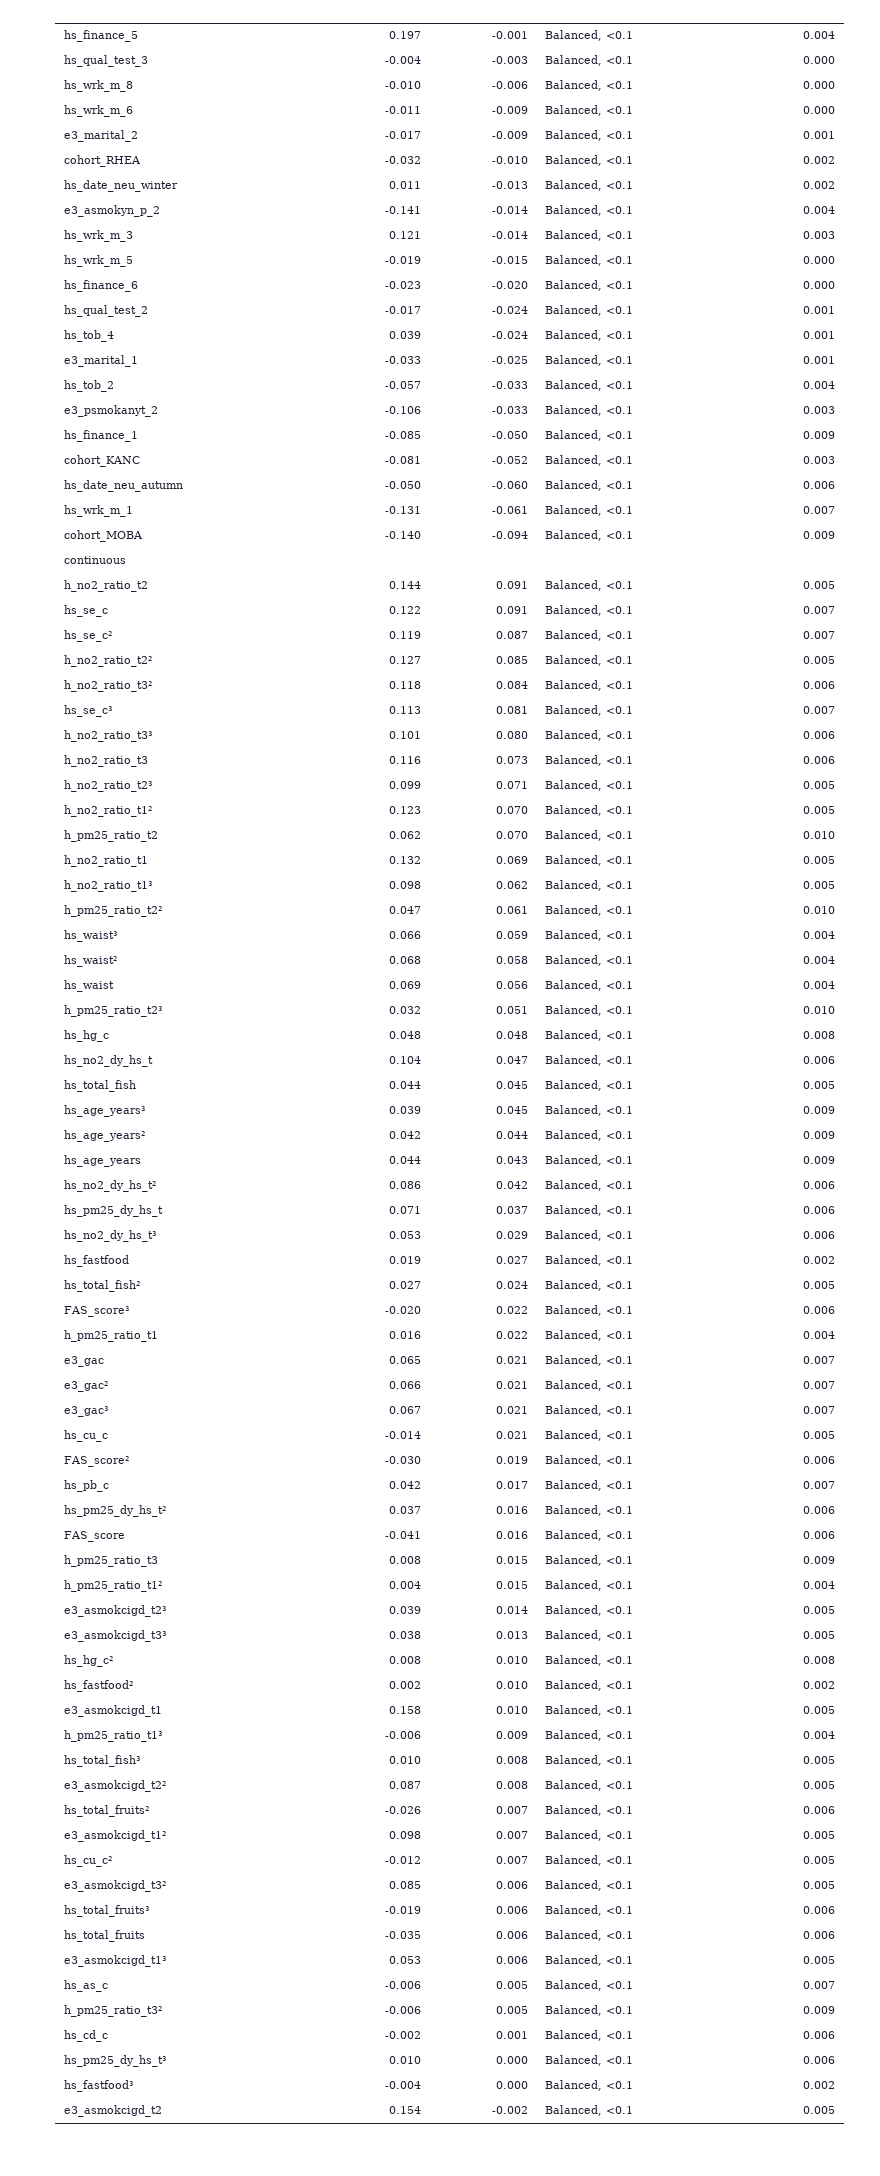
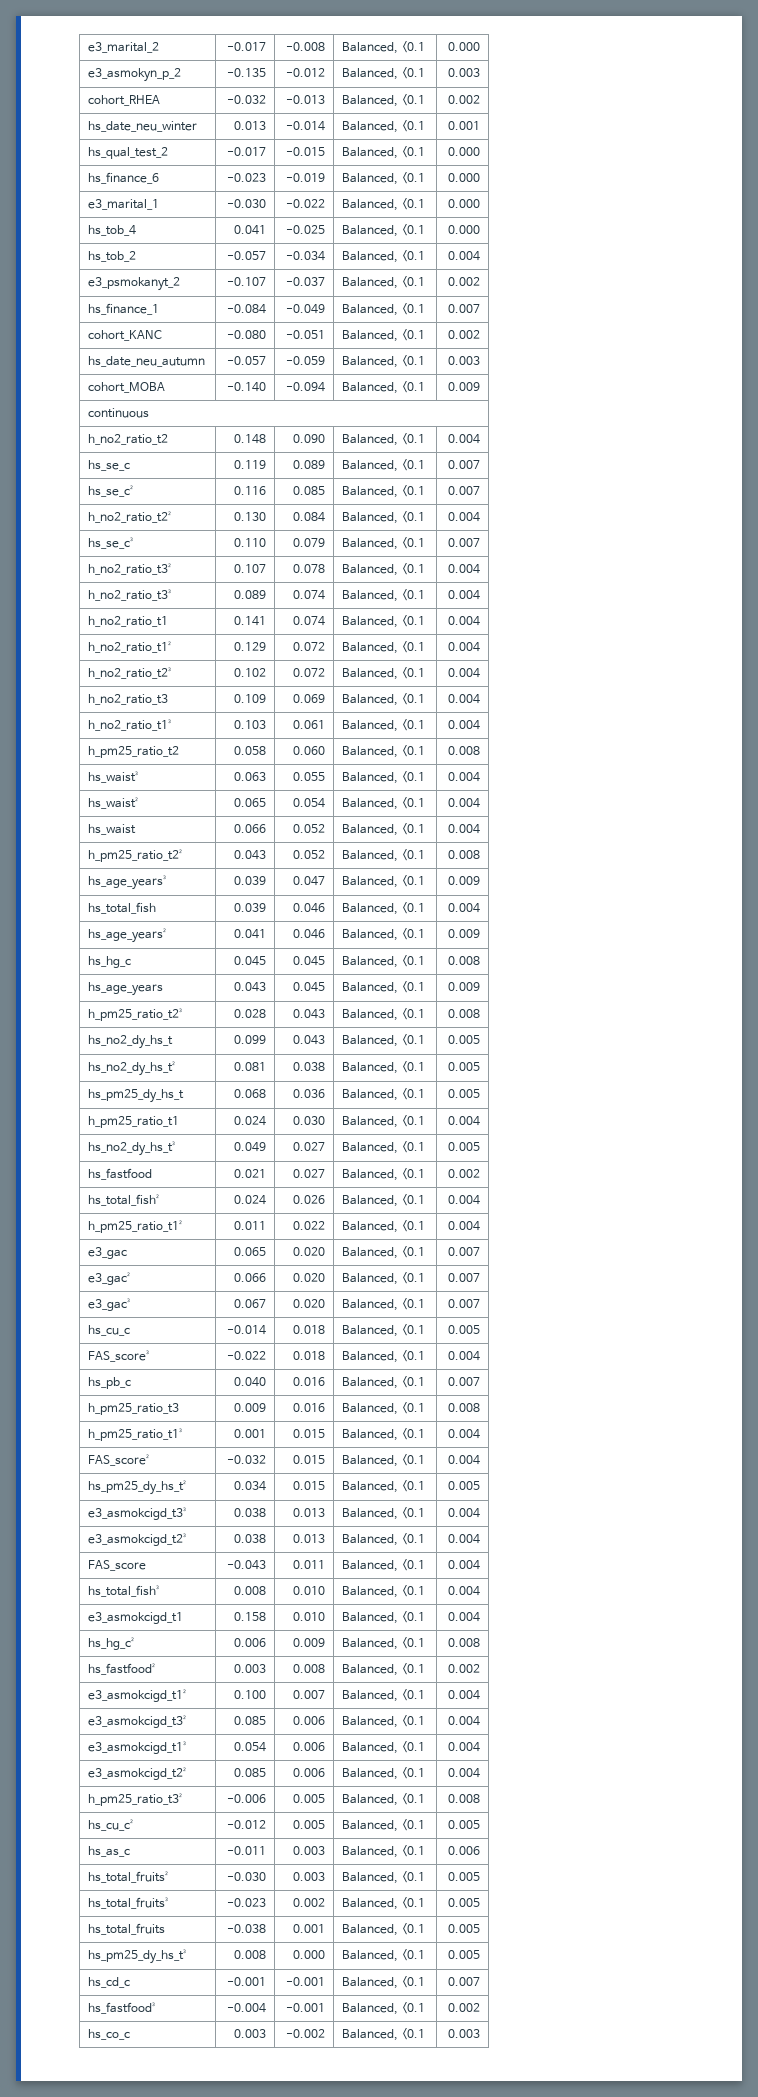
- hs_finance_5 | 0.197 | -0.001 | Balanced, <0.1 | 0.004
- hs_qual_test_3 | -0.004 | -0.003 | Balanced, <0.1 | 0.000
- hs_wrk_m_8 | -0.010 | -0.006 | Balanced, <0.1 | 0.000
- hs_wrk_m_6 | -0.011 | -0.009 | Balanced, <0.1 | 0.000
- e3_marital_2 | -0.017 | -0.009 | Balanced, <0.1 | 0.001
+ e3_marital_2 | -0.017 | -0.008 | Balanced, <0.1 | 0.000
+ e3_asmokyn_p_2 | -0.135 | -0.012 | Balanced, <0.1 | 0.003
- cohort_RHEA | -0.032 | -0.010 | Balanced, <0.1 | 0.002
+ cohort_RHEA | -0.032 | -0.013 | Balanced, <0.1 | 0.002
- hs_date_neu_winter | 0.011 | -0.013 | Balanced, <0.1 | 0.002
- e3_asmokyn_p_2 | -0.141 | -0.014 | Balanced, <0.1 | 0.004
- hs_wrk_m_3 | 0.121 | -0.014 | Balanced, <0.1 | 0.003
- hs_wrk_m_5 | -0.019 | -0.015 | Balanced, <0.1 | 0.000
+ hs_date_neu_winter | 0.013 | -0.014 | Balanced, <0.1 | 0.001
+ hs_qual_test_2 | -0.017 | -0.015 | Balanced, <0.1 | 0.000
- hs_finance_6 | -0.023 | -0.020 | Balanced, <0.1 | 0.000
- hs_qual_test_2 | -0.017 | -0.024 | Balanced, <0.1 | 0.001
+ hs_finance_6 | -0.023 | -0.019 | Balanced, <0.1 | 0.000
+ e3_marital_1 | -0.030 | -0.022 | Balanced, <0.1 | 0.000
- hs_tob_4 | 0.039 | -0.024 | Balanced, <0.1 | 0.001
- e3_marital_1 | -0.033 | -0.025 | Balanced, <0.1 | 0.001
+ hs_tob_4 | 0.041 | -0.025 | Balanced, <0.1 | 0.000
- hs_tob_2 | -0.057 | -0.033 | Balanced, <0.1 | 0.004
+ hs_tob_2 | -0.057 | -0.034 | Balanced, <0.1 | 0.004
- e3_psmokanyt_2 | -0.106 | -0.033 | Balanced, <0.1 | 0.003
- hs_finance_1 | -0.085 | -0.050 | Balanced, <0.1 | 0.009
- cohort_KANC | -0.081 | -0.052 | Balanced, <0.1 | 0.003
- hs_date_neu_autumn | -0.050 | -0.060 | Balanced, <0.1 | 0.006
- hs_wrk_m_1 | -0.131 | -0.061 | Balanced, <0.1 | 0.007
+ e3_psmokanyt_2 | -0.107 | -0.037 | Balanced, <0.1 | 0.002
+ hs_finance_1 | -0.084 | -0.049 | Balanced, <0.1 | 0.007
+ cohort_KANC | -0.080 | -0.051 | Balanced, <0.1 | 0.002
+ hs_date_neu_autumn | -0.057 | -0.059 | Balanced, <0.1 | 0.003
- h_no2_ratio_t2 | 0.144 | 0.091 | Balanced, <0.1 | 0.005
+ h_no2_ratio_t2 | 0.148 | 0.090 | Balanced, <0.1 | 0.004
- hs_se_c | 0.122 | 0.091 | Balanced, <0.1 | 0.007
+ hs_se_c | 0.119 | 0.089 | Balanced, <0.1 | 0.007
- hs_se_c² | 0.119 | 0.087 | Balanced, <0.1 | 0.007
+ hs_se_c² | 0.116 | 0.085 | Balanced, <0.1 | 0.007
- h_no2_ratio_t2² | 0.127 | 0.085 | Balanced, <0.1 | 0.005
- h_no2_ratio_t3² | 0.118 | 0.084 | Balanced, <0.1 | 0.006
+ h_no2_ratio_t2² | 0.130 | 0.084 | Balanced, <0.1 | 0.004
- hs_se_c³ | 0.113 | 0.081 | Balanced, <0.1 | 0.007
- h_no2_ratio_t3³ | 0.101 | 0.080 | Balanced, <0.1 | 0.006
- h_no2_ratio_t3 | 0.116 | 0.073 | Balanced, <0.1 | 0.006
- h_no2_ratio_t2³ | 0.099 | 0.071 | Balanced, <0.1 | 0.005
+ hs_se_c³ | 0.110 | 0.079 | Balanced, <0.1 | 0.007
+ h_no2_ratio_t3² | 0.107 | 0.078 | Balanced, <0.1 | 0.004
+ h_no2_ratio_t3³ | 0.089 | 0.074 | Balanced, <0.1 | 0.004
+ h_no2_ratio_t1 | 0.141 | 0.074 | Balanced, <0.1 | 0.004
- h_no2_ratio_t1² | 0.123 | 0.070 | Balanced, <0.1 | 0.005
- h_pm25_ratio_t2 | 0.062 | 0.070 | Balanced, <0.1 | 0.010
- h_no2_ratio_t1 | 0.132 | 0.069 | Balanced, <0.1 | 0.005
+ h_no2_ratio_t1² | 0.129 | 0.072 | Balanced, <0.1 | 0.004
+ h_no2_ratio_t2³ | 0.102 | 0.072 | Balanced, <0.1 | 0.004
+ h_no2_ratio_t3 | 0.109 | 0.069 | Balanced, <0.1 | 0.004
- h_no2_ratio_t1³ | 0.098 | 0.062 | Balanced, <0.1 | 0.005
- h_pm25_ratio_t2² | 0.047 | 0.061 | Balanced, <0.1 | 0.010
+ h_no2_ratio_t1³ | 0.103 | 0.061 | Balanced, <0.1 | 0.004
+ h_pm25_ratio_t2 | 0.058 | 0.060 | Balanced, <0.1 | 0.008
- hs_waist³ | 0.066 | 0.059 | Balanced, <0.1 | 0.004
+ hs_waist³ | 0.063 | 0.055 | Balanced, <0.1 | 0.004
- hs_waist² | 0.068 | 0.058 | Balanced, <0.1 | 0.004
+ hs_waist² | 0.065 | 0.054 | Balanced, <0.1 | 0.004
- hs_waist | 0.069 | 0.056 | Balanced, <0.1 | 0.004
- h_pm25_ratio_t2³ | 0.032 | 0.051 | Balanced, <0.1 | 0.010
- hs_hg_c | 0.048 | 0.048 | Balanced, <0.1 | 0.008
- hs_no2_dy_hs_t | 0.104 | 0.047 | Balanced, <0.1 | 0.006
- hs_total_fish | 0.044 | 0.045 | Balanced, <0.1 | 0.005
- hs_age_years³ | 0.039 | 0.045 | Balanced, <0.1 | 0.009
- hs_age_years² | 0.042 | 0.044 | Balanced, <0.1 | 0.009
- hs_age_years | 0.044 | 0.043 | Balanced, <0.1 | 0.009
- hs_no2_dy_hs_t² | 0.086 | 0.042 | Balanced, <0.1 | 0.006
- hs_pm25_dy_hs_t | 0.071 | 0.037 | Balanced, <0.1 | 0.006
- hs_no2_dy_hs_t³ | 0.053 | 0.029 | Balanced, <0.1 | 0.006
+ hs_waist | 0.066 | 0.052 | Balanced, <0.1 | 0.004
+ h_pm25_ratio_t2² | 0.043 | 0.052 | Balanced, <0.1 | 0.008
+ hs_age_years³ | 0.039 | 0.047 | Balanced, <0.1 | 0.009
+ hs_total_fish | 0.039 | 0.046 | Balanced, <0.1 | 0.004
+ hs_age_years² | 0.041 | 0.046 | Balanced, <0.1 | 0.009
+ hs_hg_c | 0.045 | 0.045 | Balanced, <0.1 | 0.008
+ hs_age_years | 0.043 | 0.045 | Balanced, <0.1 | 0.009
+ h_pm25_ratio_t2³ | 0.028 | 0.043 | Balanced, <0.1 | 0.008
+ hs_no2_dy_hs_t | 0.099 | 0.043 | Balanced, <0.1 | 0.005
+ hs_no2_dy_hs_t² | 0.081 | 0.038 | Balanced, <0.1 | 0.005
+ hs_pm25_dy_hs_t | 0.068 | 0.036 | Balanced, <0.1 | 0.005
+ h_pm25_ratio_t1 | 0.024 | 0.030 | Balanced, <0.1 | 0.004
+ hs_no2_dy_hs_t³ | 0.049 | 0.027 | Balanced, <0.1 | 0.005
- hs_fastfood | 0.019 | 0.027 | Balanced, <0.1 | 0.002
+ hs_fastfood | 0.021 | 0.027 | Balanced, <0.1 | 0.002
- hs_total_fish² | 0.027 | 0.024 | Balanced, <0.1 | 0.005
- FAS_score³ | -0.020 | 0.022 | Balanced, <0.1 | 0.006
- h_pm25_ratio_t1 | 0.016 | 0.022 | Balanced, <0.1 | 0.004
+ hs_total_fish² | 0.024 | 0.026 | Balanced, <0.1 | 0.004
+ h_pm25_ratio_t1² | 0.011 | 0.022 | Balanced, <0.1 | 0.004
- e3_gac | 0.065 | 0.021 | Balanced, <0.1 | 0.007
+ e3_gac | 0.065 | 0.020 | Balanced, <0.1 | 0.007
- e3_gac² | 0.066 | 0.021 | Balanced, <0.1 | 0.007
+ e3_gac² | 0.066 | 0.020 | Balanced, <0.1 | 0.007
- e3_gac³ | 0.067 | 0.021 | Balanced, <0.1 | 0.007
+ e3_gac³ | 0.067 | 0.020 | Balanced, <0.1 | 0.007
- hs_cu_c | -0.014 | 0.021 | Balanced, <0.1 | 0.005
- FAS_score² | -0.030 | 0.019 | Balanced, <0.1 | 0.006
+ hs_cu_c | -0.014 | 0.018 | Balanced, <0.1 | 0.005
+ FAS_score³ | -0.022 | 0.018 | Balanced, <0.1 | 0.004
- hs_pb_c | 0.042 | 0.017 | Balanced, <0.1 | 0.007
- hs_pm25_dy_hs_t² | 0.037 | 0.016 | Balanced, <0.1 | 0.006
- FAS_score | -0.041 | 0.016 | Balanced, <0.1 | 0.006
- h_pm25_ratio_t3 | 0.008 | 0.015 | Balanced, <0.1 | 0.009
- h_pm25_ratio_t1² | 0.004 | 0.015 | Balanced, <0.1 | 0.004
- e3_asmokcigd_t2³ | 0.039 | 0.014 | Balanced, <0.1 | 0.005
+ hs_pb_c | 0.040 | 0.016 | Balanced, <0.1 | 0.007
+ h_pm25_ratio_t3 | 0.009 | 0.016 | Balanced, <0.1 | 0.008
+ h_pm25_ratio_t1³ | 0.001 | 0.015 | Balanced, <0.1 | 0.004
+ FAS_score² | -0.032 | 0.015 | Balanced, <0.1 | 0.004
+ hs_pm25_dy_hs_t² | 0.034 | 0.015 | Balanced, <0.1 | 0.005
- e3_asmokcigd_t3³ | 0.038 | 0.013 | Balanced, <0.1 | 0.005
- hs_hg_c² | 0.008 | 0.010 | Balanced, <0.1 | 0.008
- hs_fastfood² | 0.002 | 0.010 | Balanced, <0.1 | 0.002
+ e3_asmokcigd_t3³ | 0.038 | 0.013 | Balanced, <0.1 | 0.004
+ e3_asmokcigd_t2³ | 0.038 | 0.013 | Balanced, <0.1 | 0.004
+ FAS_score | -0.043 | 0.011 | Balanced, <0.1 | 0.004
+ hs_total_fish³ | 0.008 | 0.010 | Balanced, <0.1 | 0.004
- e3_asmokcigd_t1 | 0.158 | 0.010 | Balanced, <0.1 | 0.005
- h_pm25_ratio_t1³ | -0.006 | 0.009 | Balanced, <0.1 | 0.004
- hs_total_fish³ | 0.010 | 0.008 | Balanced, <0.1 | 0.005
- e3_asmokcigd_t2² | 0.087 | 0.008 | Balanced, <0.1 | 0.005
- hs_total_fruits² | -0.026 | 0.007 | Balanced, <0.1 | 0.006
- e3_asmokcigd_t1² | 0.098 | 0.007 | Balanced, <0.1 | 0.005
- hs_cu_c² | -0.012 | 0.007 | Balanced, <0.1 | 0.005
+ e3_asmokcigd_t1 | 0.158 | 0.010 | Balanced, <0.1 | 0.004
+ hs_hg_c² | 0.006 | 0.009 | Balanced, <0.1 | 0.008
+ hs_fastfood² | 0.003 | 0.008 | Balanced, <0.1 | 0.002
+ e3_asmokcigd_t1² | 0.100 | 0.007 | Balanced, <0.1 | 0.004
- e3_asmokcigd_t3² | 0.085 | 0.006 | Balanced, <0.1 | 0.005
- hs_total_fruits³ | -0.019 | 0.006 | Balanced, <0.1 | 0.006
- hs_total_fruits | -0.035 | 0.006 | Balanced, <0.1 | 0.006
- e3_asmokcigd_t1³ | 0.053 | 0.006 | Balanced, <0.1 | 0.005
- hs_as_c | -0.006 | 0.005 | Balanced, <0.1 | 0.007
+ e3_asmokcigd_t3² | 0.085 | 0.006 | Balanced, <0.1 | 0.004
+ e3_asmokcigd_t1³ | 0.054 | 0.006 | Balanced, <0.1 | 0.004
+ e3_asmokcigd_t2² | 0.085 | 0.006 | Balanced, <0.1 | 0.004
- h_pm25_ratio_t3² | -0.006 | 0.005 | Balanced, <0.1 | 0.009
- hs_cd_c | -0.002 | 0.001 | Balanced, <0.1 | 0.006
+ h_pm25_ratio_t3² | -0.006 | 0.005 | Balanced, <0.1 | 0.008
+ hs_cu_c² | -0.012 | 0.005 | Balanced, <0.1 | 0.005
+ hs_as_c | -0.011 | 0.003 | Balanced, <0.1 | 0.006
+ hs_total_fruits² | -0.030 | 0.003 | Balanced, <0.1 | 0.005
+ hs_total_fruits³ | -0.023 | 0.002 | Balanced, <0.1 | 0.005
+ hs_total_fruits | -0.038 | 0.001 | Balanced, <0.1 | 0.005
- hs_pm25_dy_hs_t³ | 0.010 | 0.000 | Balanced, <0.1 | 0.006
+ hs_pm25_dy_hs_t³ | 0.008 | 0.000 | Balanced, <0.1 | 0.005
+ hs_cd_c | -0.001 | -0.001 | Balanced, <0.1 | 0.007
- hs_fastfood³ | -0.004 | 0.000 | Balanced, <0.1 | 0.002
- e3_asmokcigd_t2 | 0.154 | -0.002 | Balanced, <0.1 | 0.005
+ hs_fastfood³ | -0.004 | -0.001 | Balanced, <0.1 | 0.002
+ hs_co_c | 0.003 | -0.002 | Balanced, <0.1 | 0.003

